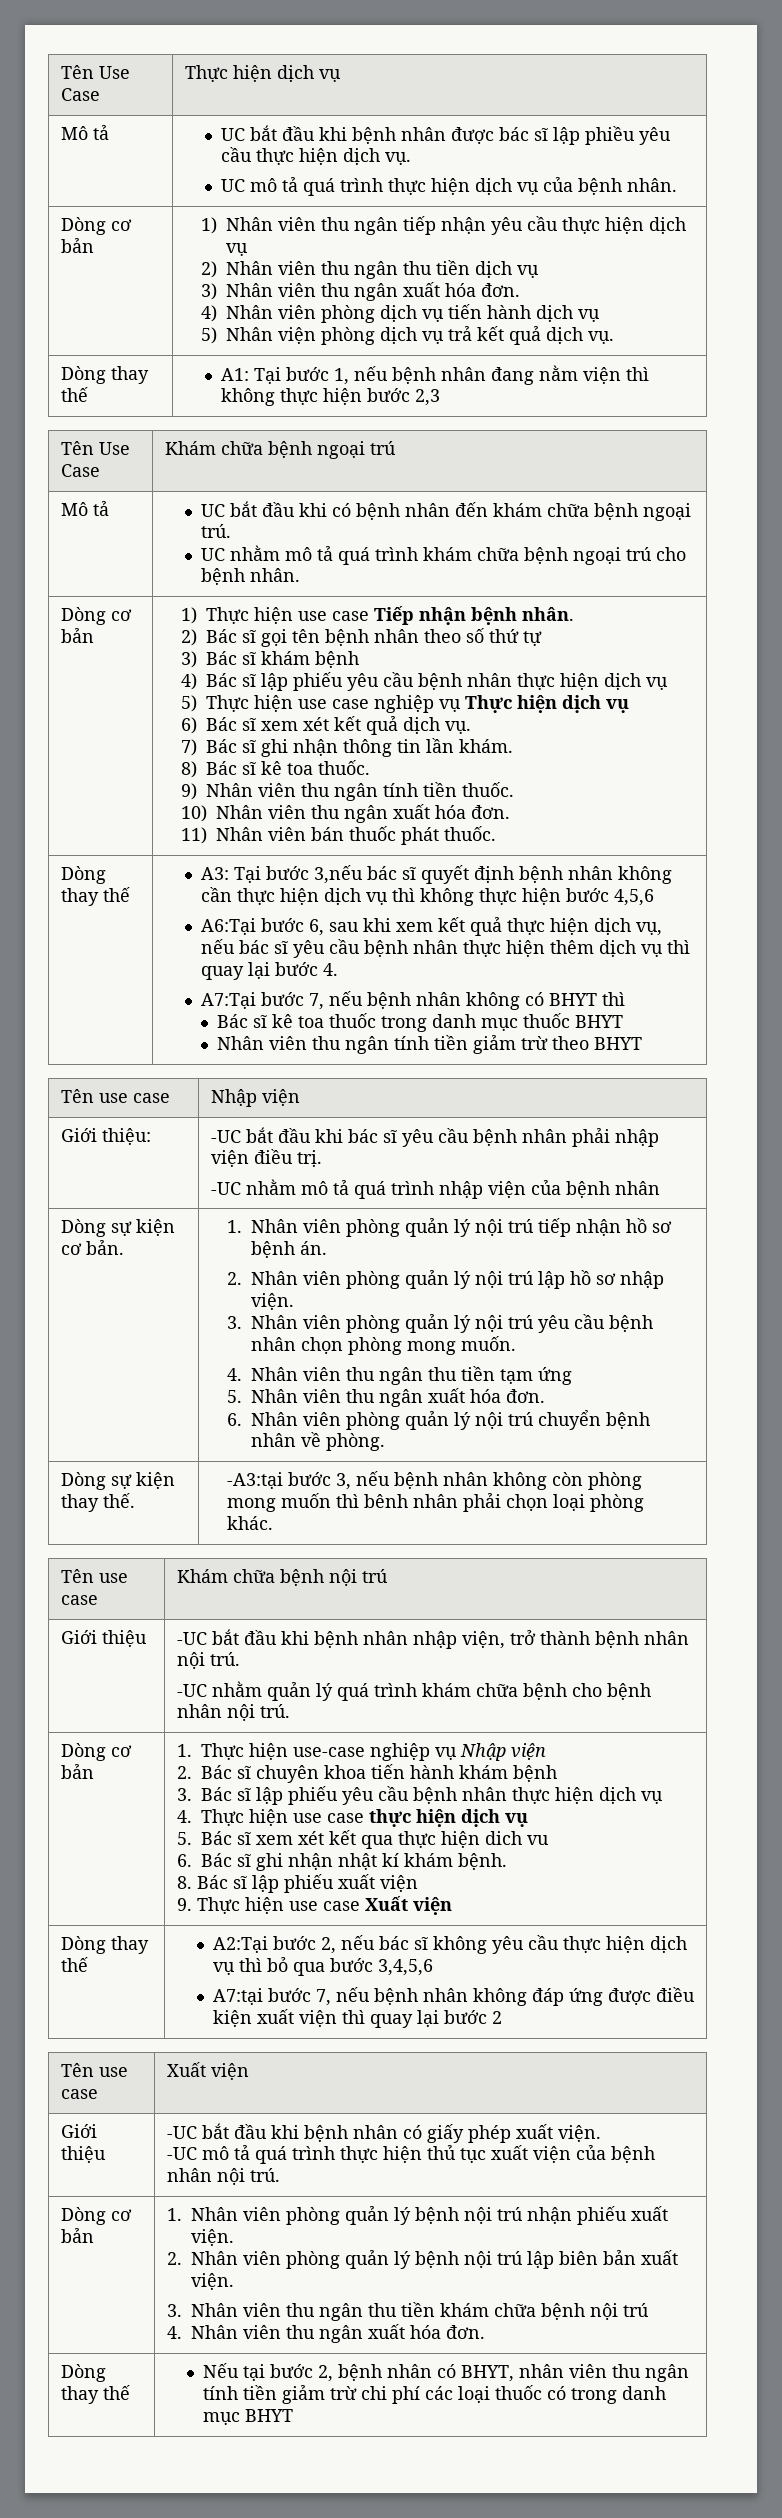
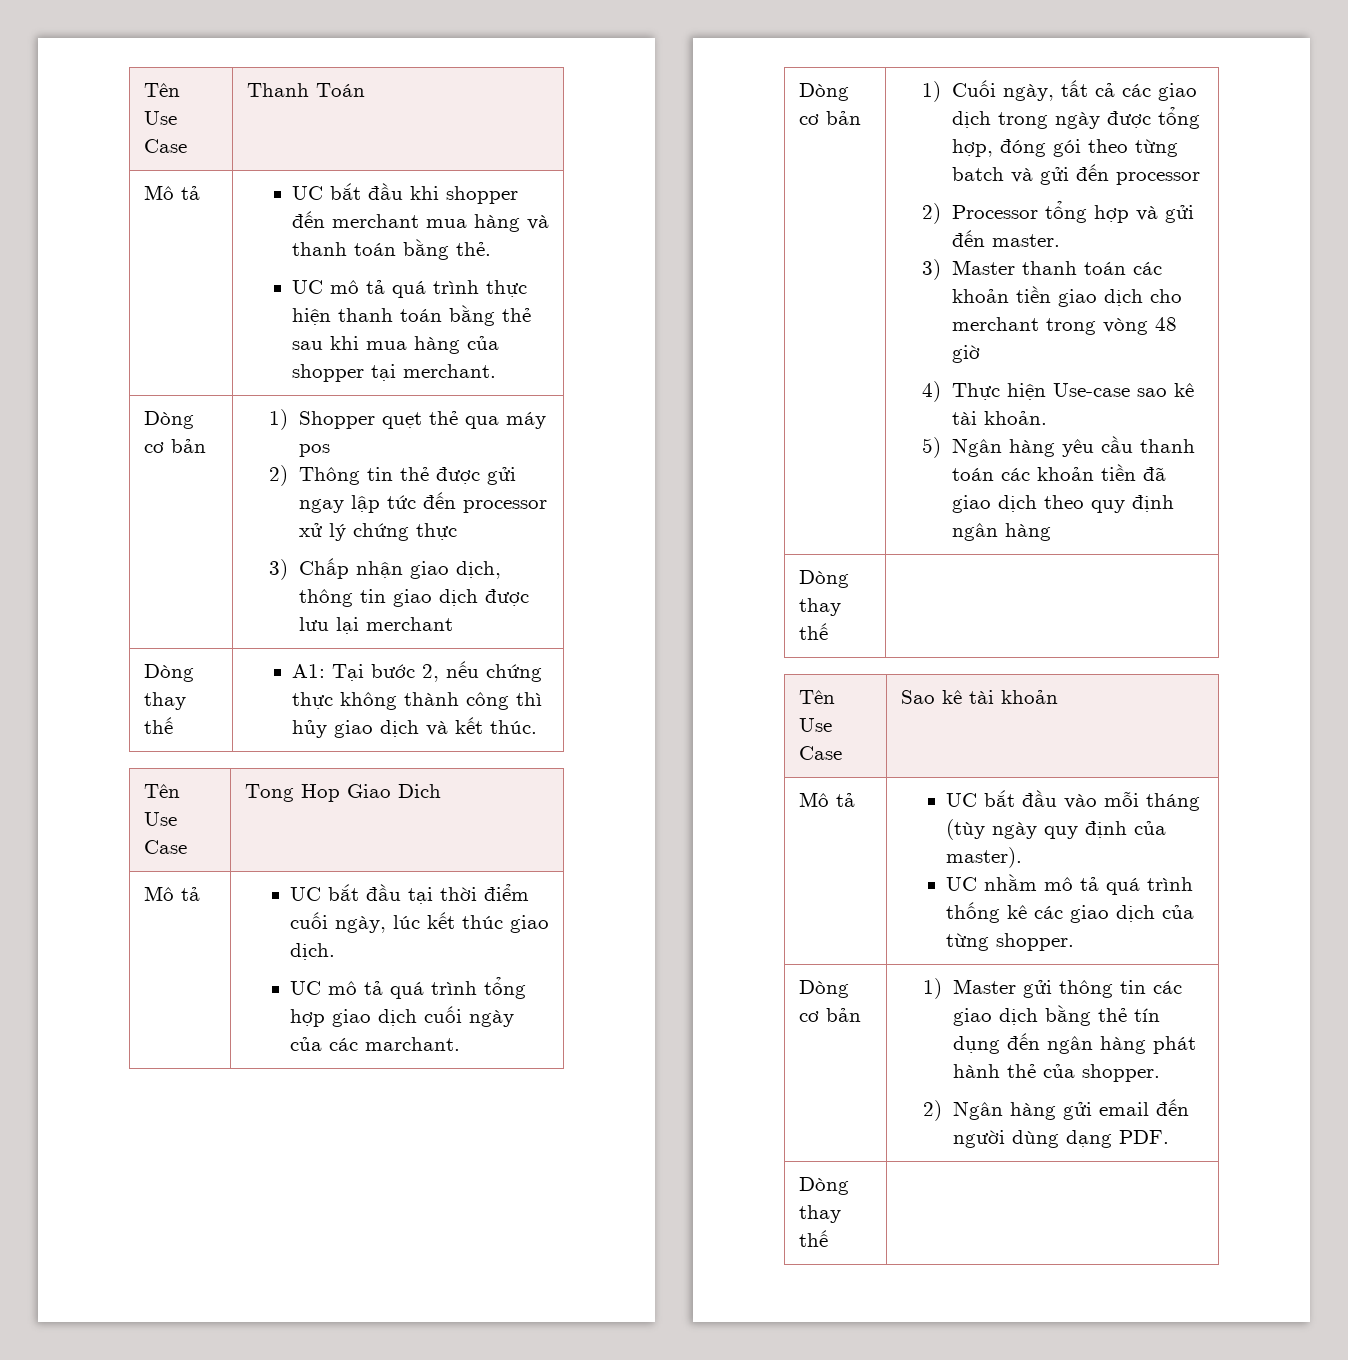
- Tên Use Case | Thực hiện dịch vụ
- Mô tả | UC bắt đầu khi bệnh nhân được bác sĩ lập phiều yêu cầu thực hiện dịch vụ.
- UC mô tả quá trình thực hiện dịch vụ của bệnh nhân.
- Dòng cơ bản | 1) Nhân viên thu ngân tiếp nhận yêu cầu thực hiện dịch vụ
- 2) Nhân viên thu ngân thu tiền dịch vụ
- 3) Nhân viên thu ngân xuất hóa đơn.
- 4) Nhân viên phòng dịch vụ tiến hành dịch vụ
- 5) Nhân viện phòng dịch vụ trả kết quả dịch vụ.
+ Tên Use Case | Thanh Toán
+ Mô tả | UC bắt đầu khi shopper đến merchant mua hàng và thanh toán bằng thẻ.
+ UC mô tả quá trình thực hiện thanh toán bằng thẻ sau khi mua hàng của shopper tại merchant.
+ Dòng cơ bản | 1) Shopper quẹt thẻ qua máy pos
+ 2) Thông tin thẻ được gửi ngay lập tức đến processor xử lý chứng thực
+ 3) Chấp nhận giao dịch, thông tin giao dịch được lưu lại merchant
- Dòng thay thế | A1: Tại bước 1, nếu bệnh nhân đang nằm viện thì không thực hiện bước 2,3
- Tên Use Case | Khám chữa bệnh ngoại trú
- Mô tả | UC bắt đầu khi có bệnh nhân đến khám chữa bệnh ngoại trú.
- UC nhằm mô tả quá trình khám chữa bệnh ngoại trú cho bệnh nhân.
- Dòng cơ bản | 1) Thực hiện use case Tiếp nhận bệnh nhân.
- 2) Bác sĩ gọi tên bệnh nhân theo số thứ tự
- 3) Bác sĩ khám bệnh
- 4) Bác sĩ lập phiếu yêu cầu bệnh nhân thực hiện dịch vụ
- 5) Thực hiện use case nghiệp vụ Thực hiện dịch vụ
- 6) Bác sĩ xem xét kết quả dịch vụ.
- 7) Bác sĩ ghi nhận thông tin lần khám.
- 8) Bác sĩ kê toa thuốc.
- 9) Nhân viên thu ngân tính tiền thuốc.
- 10) Nhân viên thu ngân xuất hóa đơn.
- 11) Nhân viên bán thuốc phát thuốc.
- Dòng thay thế | A3: Tại bước 3,nếu bác sĩ quyết định bệnh nhân không cần thực hiện dịch vụ thì không thực hiện bước 4,5,6
- A6:Tại bước 6, sau khi xem kết quả thực hiện dịch vụ, nếu bác sĩ yêu cầu bệnh nhân thực hiện thêm dịch vụ thì quay lại bước 4.
- A7:Tại bước 7, nếu bệnh nhân không có BHYT thì
- Bác sĩ kê toa thuốc trong danh mục thuốc BHYT
- Nhân viên thu ngân tính tiền giảm trừ theo BHYT
- Tên use case | Nhập viện
- Giới thiệu: | -UC bắt đầu khi bác sĩ yêu cầu bệnh nhân phải nhập viện điều trị.
- -UC nhằm mô tả quá trình nhập viện của bệnh nhân
- Dòng sự kiện cơ bản. | 1. Nhân viên phòng quản lý nội trú tiếp nhận hồ sơ bệnh án.
- 2. Nhân viên phòng quản lý nội trú lập hồ sơ nhập viện.
- 3. Nhân viên phòng quản lý nội trú yêu cầu bệnh nhân chọn phòng mong muốn.
- 4. Nhân viên thu ngân thu tiền tạm ứng
- 5. Nhân viên thu ngân xuất hóa đơn.
- 6. Nhân viên phòng quản lý nội trú chuyển bệnh nhân về phòng.
- Dòng sự kiện thay thế. | -A3:tại bước 3, nếu bệnh nhân không còn phòng mong muốn thì bênh nhân phải chọn loại phòng khác.
- Tên use case | Khám chữa bệnh nội trú
- Giới thiệu | -UC bắt đầu khi bệnh nhân nhập viện, trở thành bệnh nhân nội trú.
- -UC nhằm quản lý quá trình khám chữa bệnh cho bệnh nhân nội trú.
- Dòng cơ bản | 1. Thực hiện use-case nghiệp vụ Nhập viện
- 2. Bác sĩ chuyên khoa tiến hành khám bệnh
- 3. Bác sĩ lập phiếu yêu cầu bệnh nhân thực hiện dịch vụ
- 4. Thực hiện use case thực hiện dịch vụ
- 5. Bác sĩ xem xét kết qua thực hiện dich vu
- 6. Bác sĩ ghi nhận nhật kí khám bệnh.
- 8. Bác sĩ lập phiếu xuất viện
- 9. Thực hiện use case Xuất viện
- Dòng thay thế | A2:Tại bước 2, nếu bác sĩ không yêu cầu thực hiện dịch vụ thì bỏ qua bước 3,4,5,6
- A7:tại bước 7, nếu bệnh nhân không đáp ứng được điều kiện xuất viện thì quay lại bước 2
- Tên use case | Xuất viện
- Giới thiệu | -UC bắt đầu khi bệnh nhân có giấy phép xuất viện.
- -UC mô tả quá trình thực hiện thủ tục xuất viện của bệnh nhân nội trú.
- Dòng cơ bản | 1. Nhân viên phòng quản lý bệnh nội trú nhận phiếu xuất viện.
- 2. Nhân viên phòng quản lý bệnh nội trú lập biên bản xuất viện.
- 3. Nhân viên thu ngân thu tiền khám chữa bệnh nội trú
- 4. Nhân viên thu ngân xuất hóa đơn.
- Dòng thay thế | Nếu tại bước 2, bệnh nhân có BHYT, nhân viên thu ngân tính tiền giảm trừ chi phí các loại thuốc có trong danh mục BHYT
+ Dòng thay thế | A1: Tại bước 2, nếu chứng thực không thành công thì hủy giao dịch và kết thúc.
+ Tên Use Case | Tong Hop Giao Dich
+ Mô tả | UC bắt đầu tại thời điểm cuối ngày, lúc kết thúc giao dịch.
+ UC mô tả quá trình tổng hợp giao dịch cuối ngày của các marchant.
+ Dòng cơ bản | 1) Cuối ngày, tất cả các giao dịch trong ngày được tổng hợp, đóng gói theo từng batch và gửi đến processor
+ 2) Processor tổng hợp và gửi đến master.
+ 3) Master thanh toán các khoản tiền giao dịch cho merchant trong vòng 48 giờ
+ 4) Thực hiện Use-case sao kê tài khoản.
+ 5) Ngân hàng yêu cầu thanh toán các khoản tiền đã giao dịch theo quy định ngân hàng
+ Dòng thay thế |
+ Tên Use Case | Sao kê tài khoản
+ Mô tả | UC bắt đầu vào mỗi tháng (tùy ngày quy định của master).
+ UC nhằm mô tả quá trình thống kê các giao dịch của từng shopper.
+ Dòng cơ bản | 1) Master gửi thông tin các giao dịch bằng thẻ tín dụng đến ngân hàng phát hành thẻ của shopper.
+ 2) Ngân hàng gửi email đến người dùng dạng PDF.
+ Dòng thay thế |

